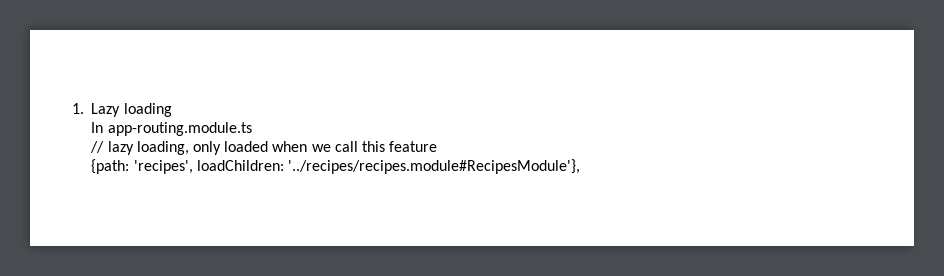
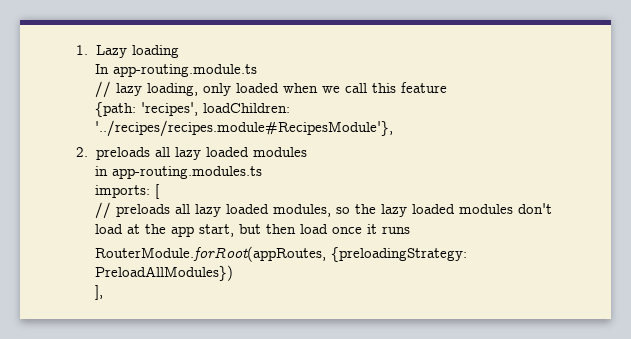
+ 2. preloads all lazy loaded modules
+ in app-routing.modules.ts
+ imports: [
+ // preloads all lazy loaded modules, so the lazy loaded modules don't load at the app start, but then load once it runs
+ RouterModule.forRoot(appRoutes, {preloadingStrategy: PreloadAllModules})
+ ],

